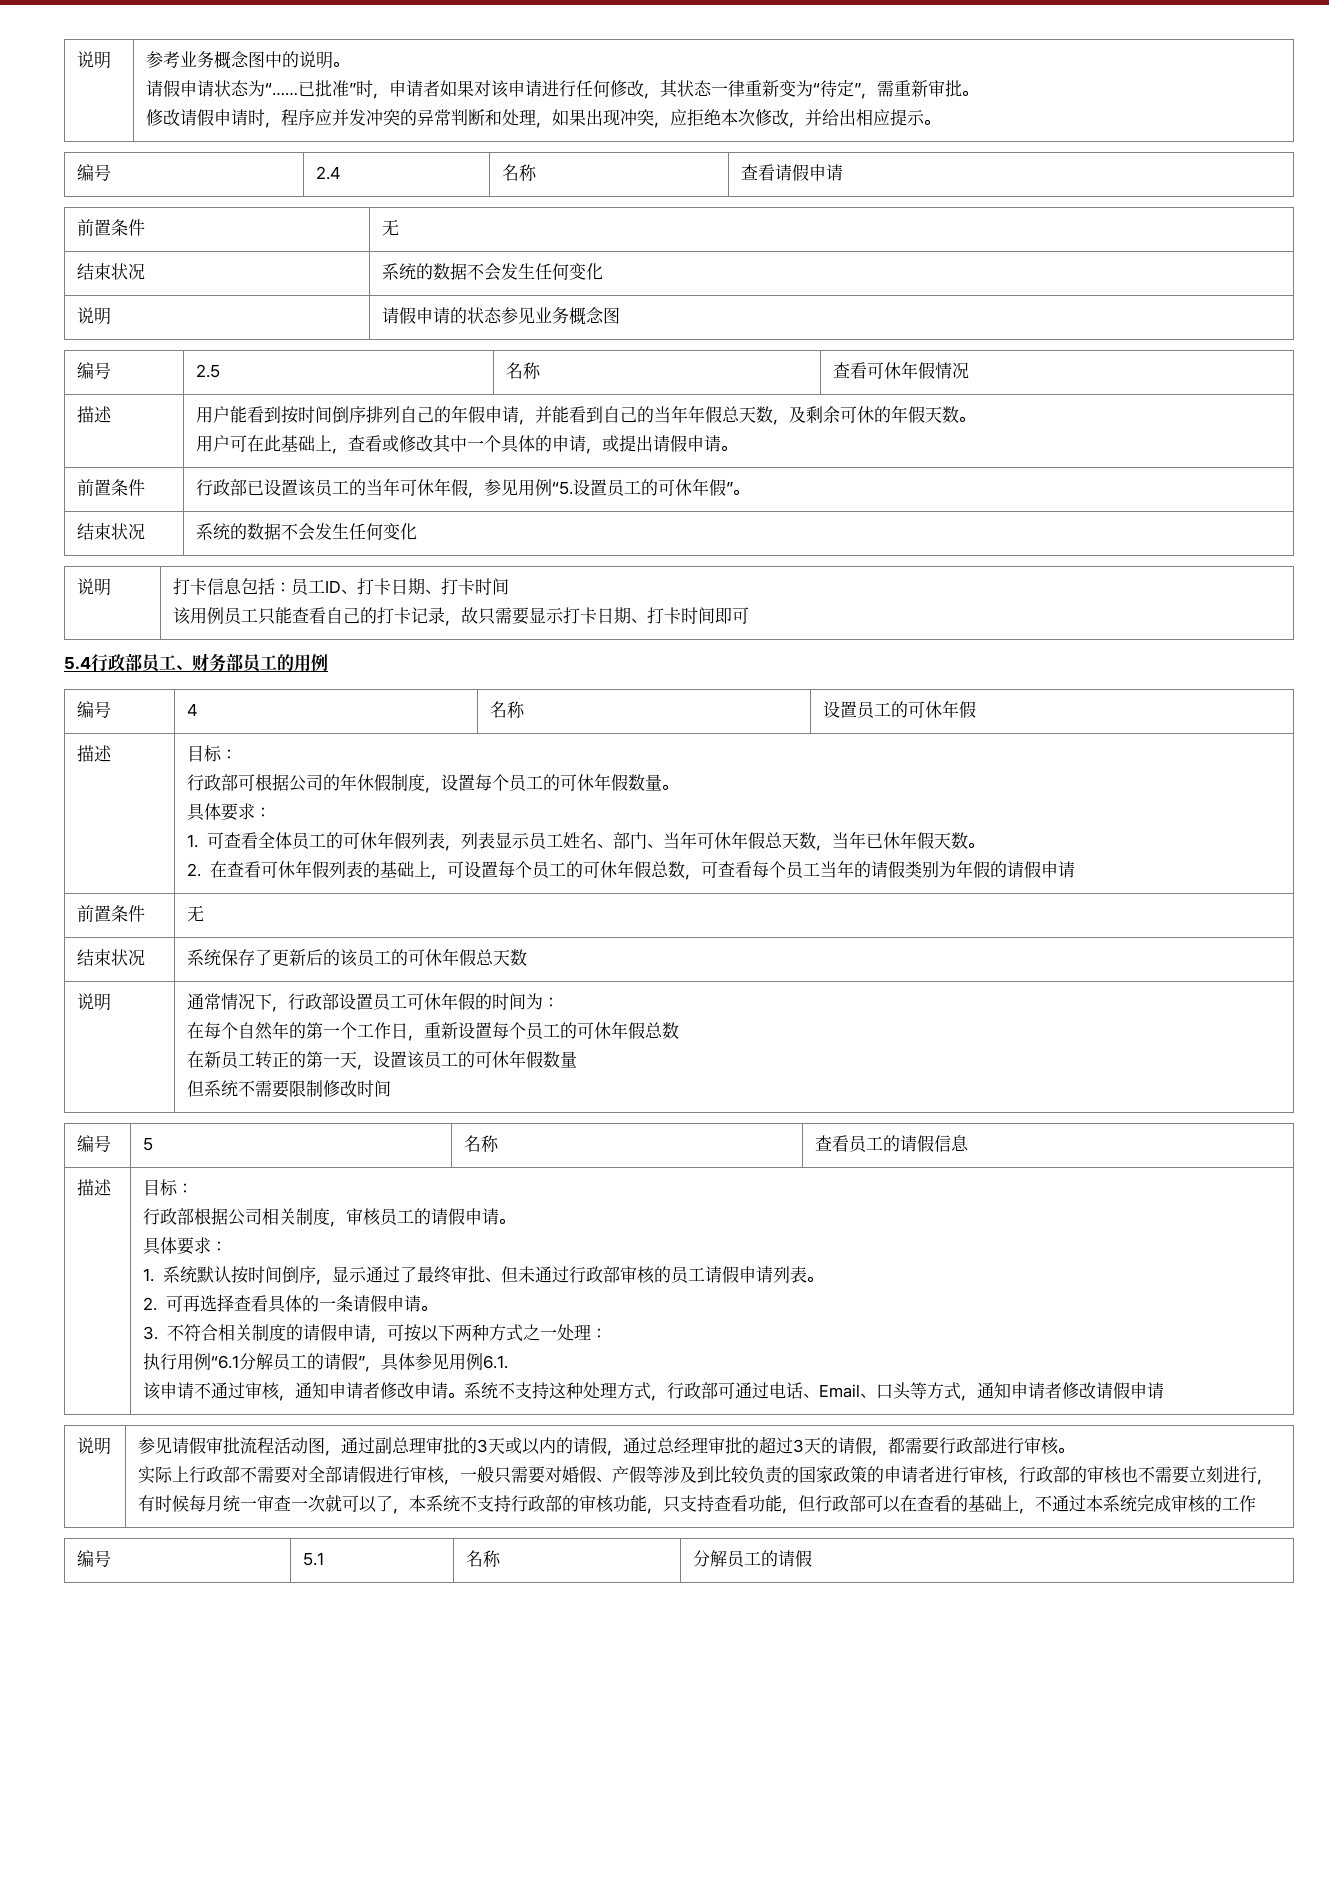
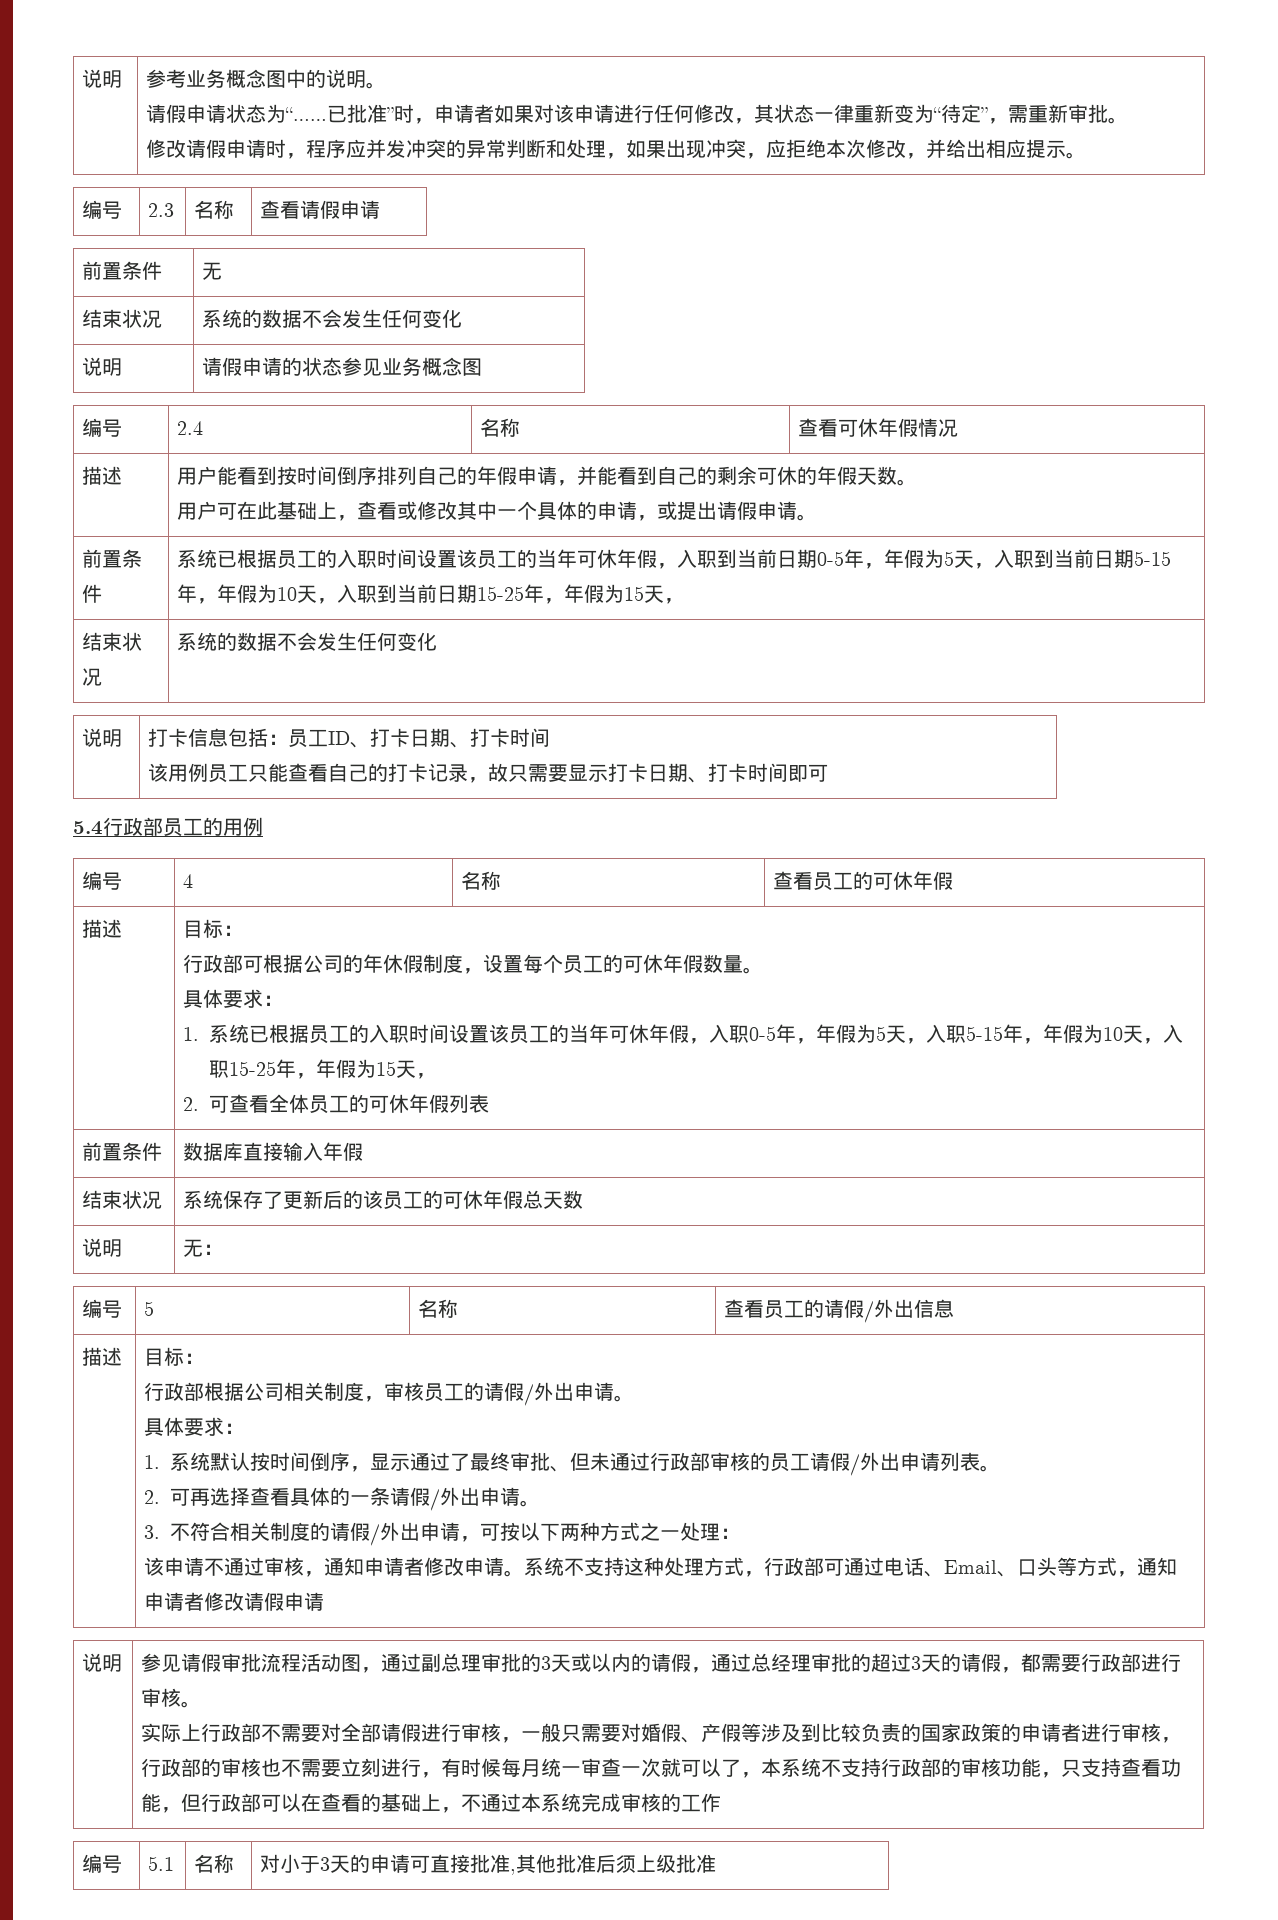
- 编号 | 2.4 | 名称 | 查看请假申请
+ 编号 | 2.3 | 名称 | 查看请假申请
- 编号 | 2.5 | 名称 | 查看可休年假情况
+ 编号 | 2.4 | 名称 | 查看可休年假情况
- 描述 | 用户能看到按时间倒序排列自己的年假申请，并能看到自己的当年年假总天数，及剩余可休的年假天数。
+ 描述 | 用户能看到按时间倒序排列自己的年假申请，并能看到自己的剩余可休的年假天数。
- 行政部已设置该员工的当年可休年假，参见用例“5.设置员工的可休年假”。
+ 系统已根据员工的入职时间设置该员工的当年可休年假，入职到当前日期0-5年，年假为5天，入职到当前日期5-15年，年假为10天，入职到当前日期15-25年，年假为15天，
- 5.4行政部员工、财务部员工的用例
+ 5.4行政部员工的用例
- 编号 | 4 | 名称 | 设置员工的可休年假
+ 编号 | 4 | 名称 | 查看员工的可休年假
- 1.可查看全体员工的可休年假列表，列表显示员工姓名、部门、当年可休年假总天数，当年已休年假天数。
- 2.在查看可休年假列表的基础上，可设置每个员工的可休年假总数，可查看每个员工当年的请假类别为年假的请假申请
- 前置条件 | 无
+ 1.系统已根据员工的入职时间设置该员工的当年可休年假，入职0-5年，年假为5天，入职5-15年，年假为10天，入职15-25年，年假为15天，
+ 2.可查看全体员工的可休年假列表
+ 前置条件 | 数据库直接输入年假
- 通常情况下，行政部设置员工可休年假的时间为：
- 在每个自然年的第一个工作日，重新设置每个员工的可休年假总数
- 在新员工转正的第一天，设置该员工的可休年假数量
- 但系统不需要限制修改时间
+ 无：
- 编号 | 5 | 名称 | 查看员工的请假信息
+ 编号 | 5 | 名称 | 查看员工的请假/外出信息
- 行政部根据公司相关制度，审核员工的请假申请。
+ 行政部根据公司相关制度，审核员工的请假/外出申请。
- 1.系统默认按时间倒序，显示通过了最终审批、但未通过行政部审核的员工请假申请列表。
+ 1.系统默认按时间倒序，显示通过了最终审批、但未通过行政部审核的员工请假/外出申请列表。
- 2.可再选择查看具体的一条请假申请。
+ 2.可再选择查看具体的一条请假/外出申请。
- 3.不符合相关制度的请假申请，可按以下两种方式之一处理：
+ 3.不符合相关制度的请假/外出申请，可按以下两种方式之一处理：
- 执行用例“6.1分解员工的请假”，具体参见用例6.1.
- 编号 | 5.1 | 名称 | 分解员工的请假
+ 编号 | 5.1 | 名称 | 对小于3天的申请可直接批准,其他批准后须上级批准

